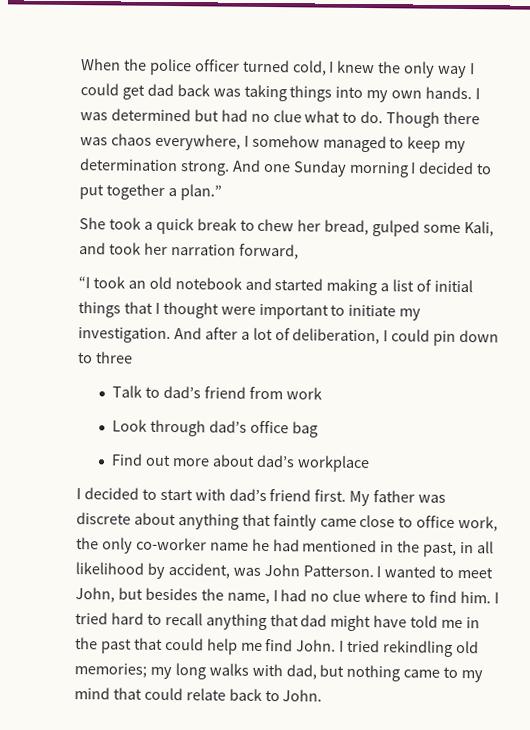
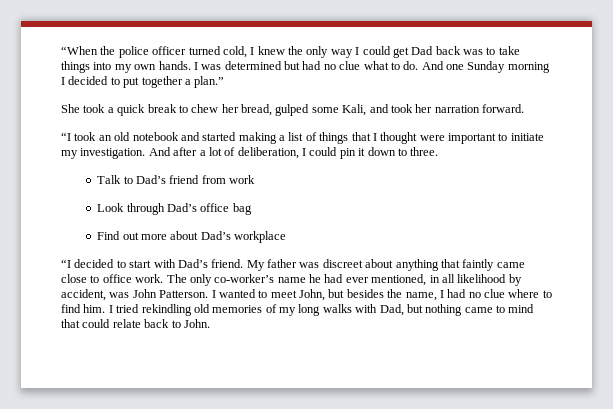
- When the police officer turned cold, I knew the only way I could get dad back was taking things into my own hands.
+ “When the police officer turned cold, I knew the only way I could get Dad back was to take things into my own hands.
- Though there was chaos everywhere, I somehow managed to keep my determination strong.
- She took a quick break to chew her bread, gulped some Kali, and took her narration forward,
+ She took a quick break to chew her bread, gulped some Kali, and took her narration forward.
- “I took an old notebook and started making a list of initial things that I thought were important to initiate my investigation.
+ “I took an old notebook and started making a list of things that I thought were important to initiate my investigation.
- And after a lot of deliberation, I could pin down to three
+ And after a lot of deliberation, I could pin it down to three.
- Talk to dad’s friend from work
+ Talk to Dad’s friend from work
- Look through dad’s office bag
+ Look through Dad’s office bag
- Find out more about dad’s workplace
+ Find out more about Dad’s workplace
- I decided to start with dad’s friend first.
+ “I decided to start with Dad’s friend.
- My father was discrete about anything that faintly came close to office work, the only co-worker name he had mentioned in the past, in all likelihood by accident, was John Patterson.
+ My father was discreet about anything that faintly came close to office work. The only co-worker’s name he had ever mentioned, in all likelihood by accident, was John Patterson.
- I tried hard to recall anything that dad might have told me in the past that could help me find John. I tried rekindling old memories; my long walks with dad, but nothing came to my mind that could relate back to John.
+ I tried rekindling old memories of my long walks with Dad, but nothing came to mind that could relate back to John.

